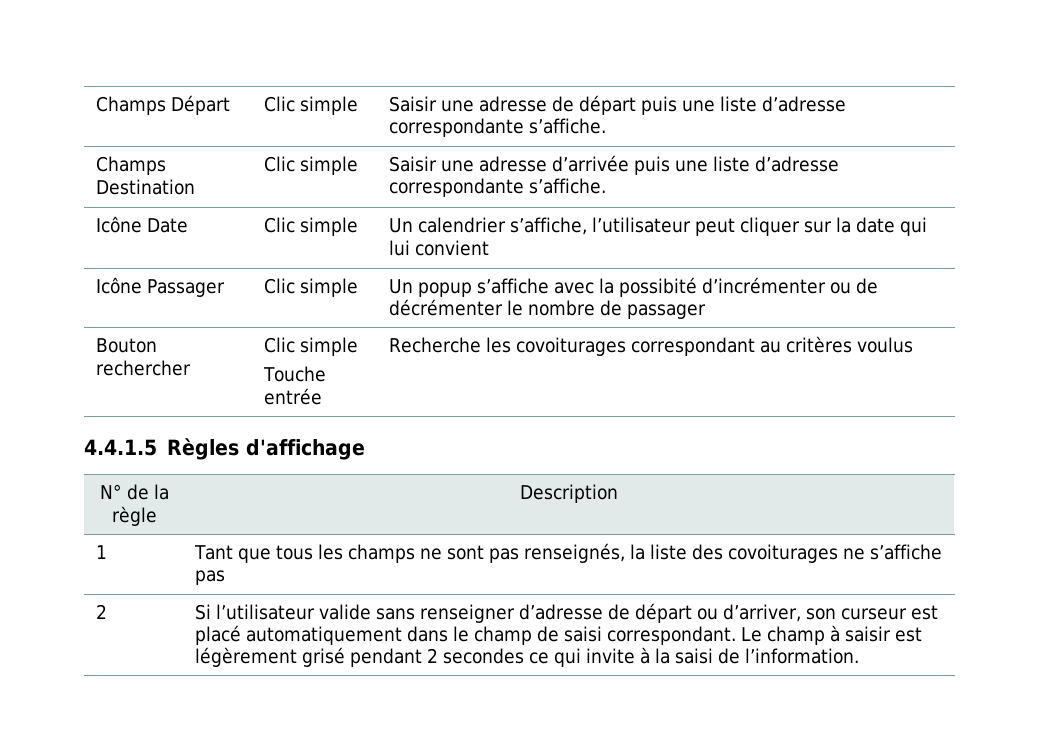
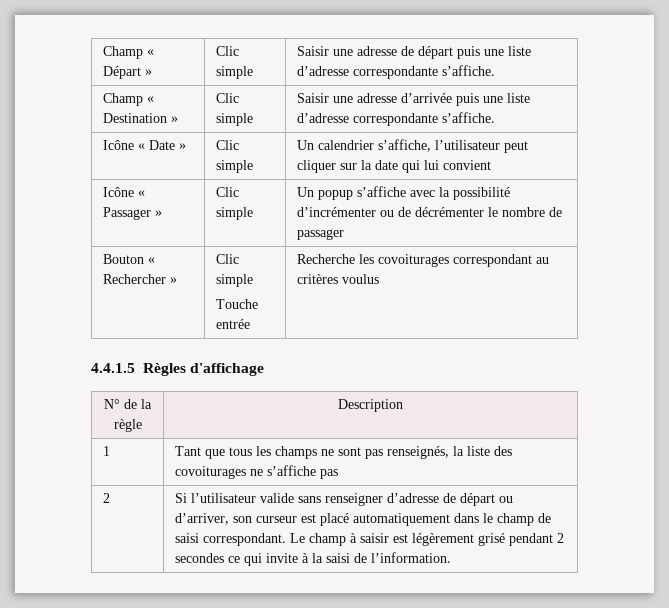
- Champs Départ | Clic simple | Saisir une adresse de départ puis une liste d’adresse correspondante s’affiche.
+ Champ « Départ » | Clic simple | Saisir une adresse de départ puis une liste d’adresse correspondante s’affiche.
- Champs Destination | Clic simple | Saisir une adresse d’arrivée puis une liste d’adresse correspondante s’affiche.
+ Champ « Destination » | Clic simple | Saisir une adresse d’arrivée puis une liste d’adresse correspondante s’affiche.
- Icône Date | Clic simple | Un calendrier s’affiche, l’utilisateur peut cliquer sur la date qui lui convient
+ Icône « Date » | Clic simple | Un calendrier s’affiche, l’utilisateur peut cliquer sur la date qui lui convient
- Icône Passager | Clic simple | Un popup s’affiche avec la possibité d’incrémenter ou de décrémenter le nombre de passager
+ Icône « Passager » | Clic simple | Un popup s’affiche avec la possibilité d’incrémenter ou de décrémenter le nombre de passager
- Bouton rechercher | Clic simple
+ Bouton « Rechercher » | Clic simple

